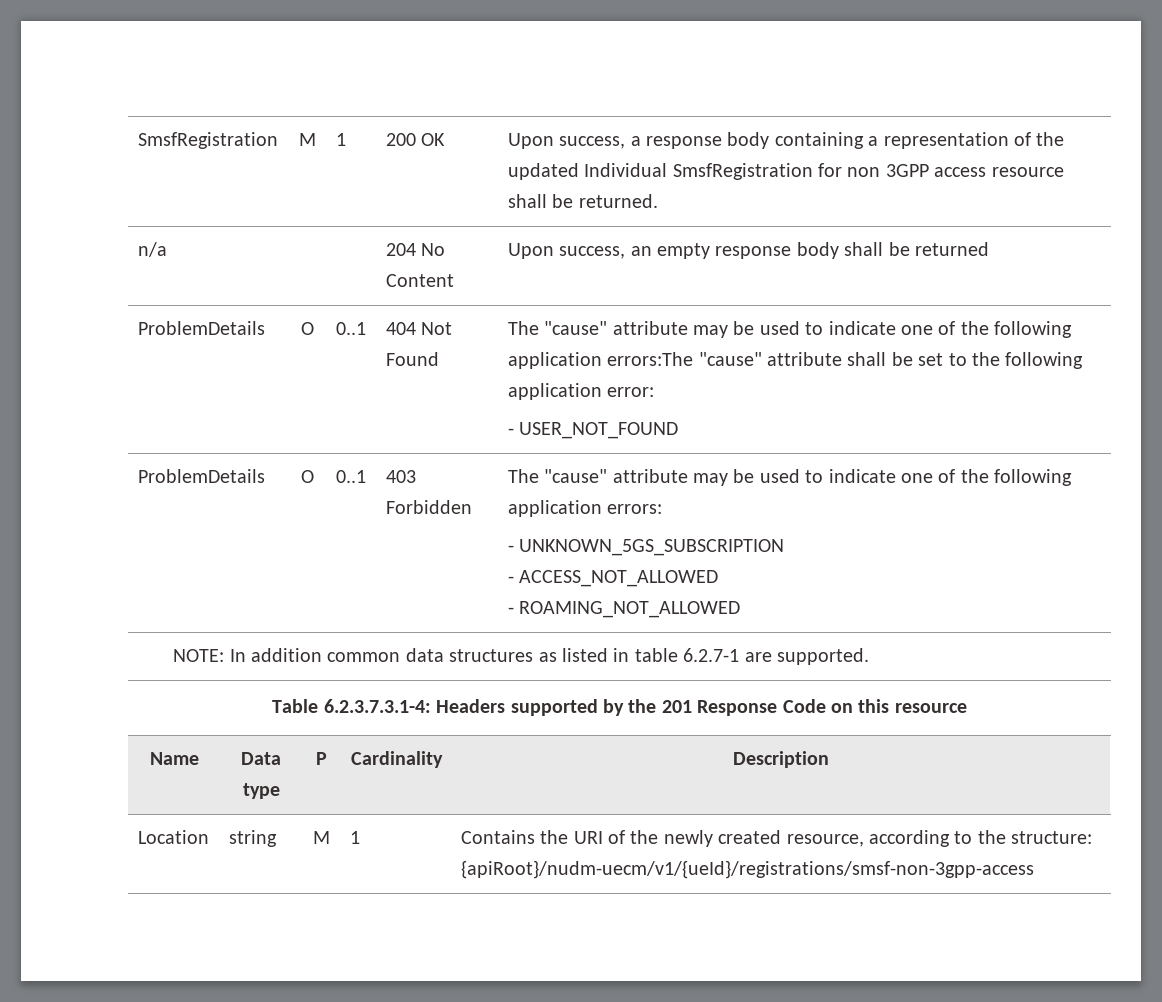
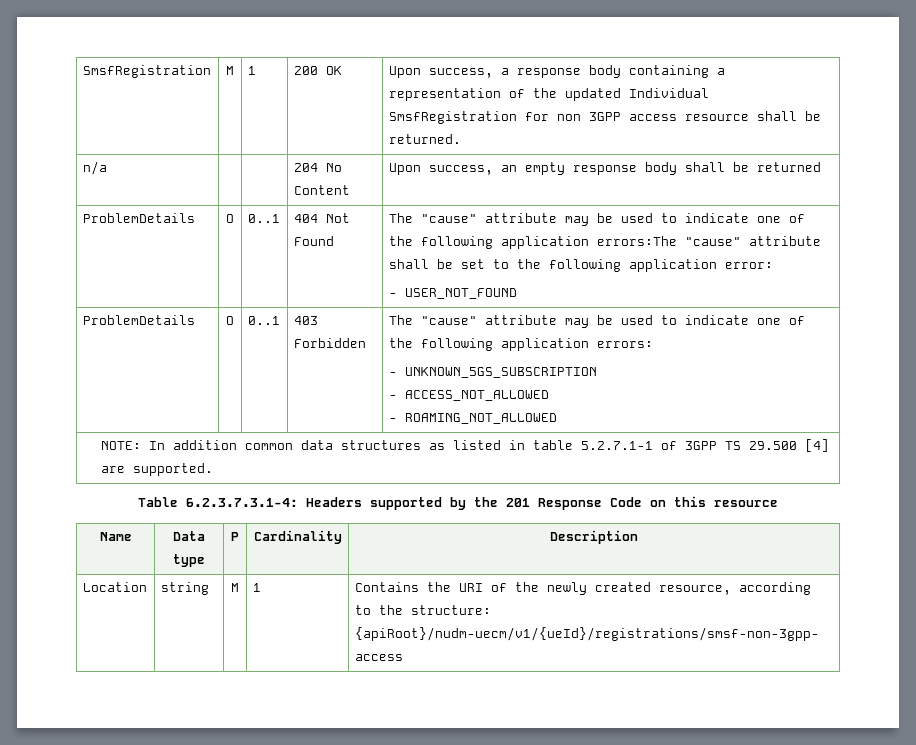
- NOTE: In addition common data structures as listed in table 6.2.7-1 are supported.
+ NOTE: In addition common data structures as listed in table 5.2.7.1-1 of 3GPP TS 29.500 [4] are supported.

